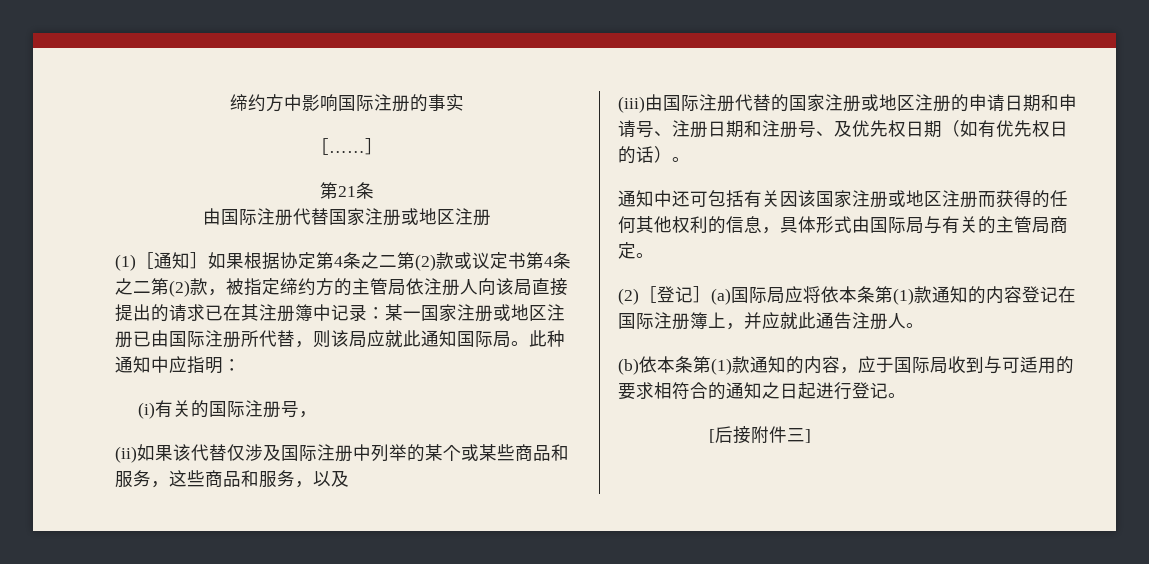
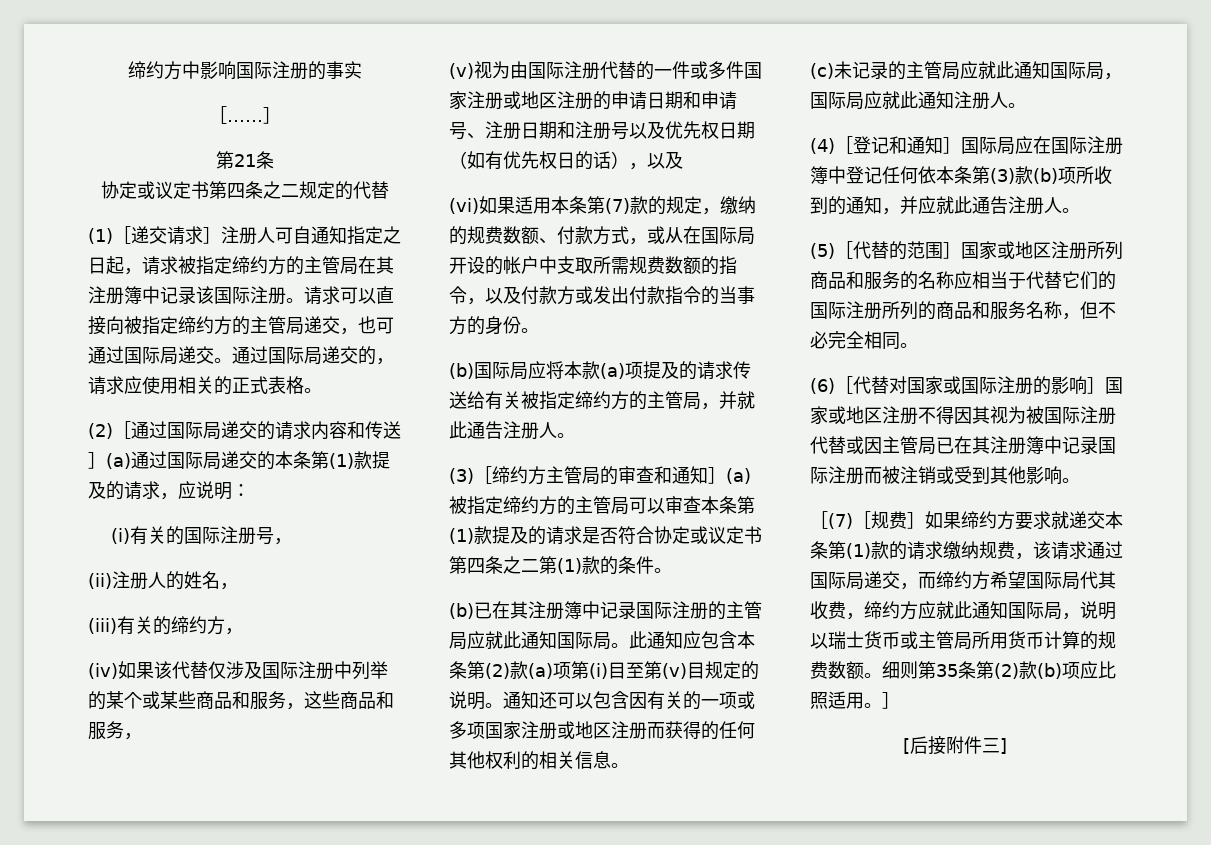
- 由国际注册代替国家注册或地区注册
- (1)［通知］如果根据协定第4条之二第(2)款或议定书第4条之二第(2)款，被指定缔约方的主管局依注册人向该局直接提出的请求已在其注册簿中记录：某一国家注册或地区注册已由国际注册所代替，则该局应就此通知国际局。此种通知中应指明：
+ 协定或议定书第四条之二规定的代替
+ (1)［递交请求］注册人可自通知指定之日起，请求被指定缔约方的主管局在其注册簿中记录该国际注册。请求可以直接向被指定缔约方的主管局递交，也可通过国际局递交。通过国际局递交的，请求应使用相关的正式表格。
+ (2)［通过国际局递交的请求内容和传送］(a)通过国际局递交的本条第(1)款提及的请求，应说明：
- (ii)如果该代替仅涉及国际注册中列举的某个或某些商品和服务，这些商品和服务，以及
- (iii)由国际注册代替的国家注册或地区注册的申请日期和申请号、注册日期和注册号、及优先权日期（如有优先权日的话）。
- 通知中还可包括有关因该国家注册或地区注册而获得的任何其他权利的信息，具体形式由国际局与有关的主管局商定。
- (2)［登记］(a)国际局应将依本条第(1)款通知的内容登记在国际注册簿上，并应就此通告注册人。
+ (ii)注册人的姓名，
+ (iii)有关的缔约方，
+ (iv)如果该代替仅涉及国际注册中列举的某个或某些商品和服务，这些商品和服务，
+ (v)视为由国际注册代替的一件或多件国家注册或地区注册的申请日期和申请号、注册日期和注册号以及优先权日期（如有优先权日的话），以及
+ (vi)如果适用本条第(7)款的规定，缴纳的规费数额、付款方式，或从在国际局开设的帐户中支取所需规费数额的指令，以及付款方或发出付款指令的当事方的身份。
+ (b)国际局应将本款(a)项提及的请求传送给有关被指定缔约方的主管局，并就此通告注册人。
+ (3)［缔约方主管局的审查和通知］(a)被指定缔约方的主管局可以审查本条第(1)款提及的请求是否符合协定或议定书第四条之二第(1)款的条件。
+ (b)已在其注册簿中记录国际注册的主管局应就此通知国际局。此通知应包含本条第(2)款(a)项第(i)目至第(v)目规定的说明。通知还可以包含因有关的一项或多项国家注册或地区注册而获得的任何其他权利的相关信息。
+ (c)未记录的主管局应就此通知国际局，国际局应就此通知注册人。
+ (4)［登记和通知］国际局应在国际注册簿中登记任何依本条第(3)款(b)项所收到的通知，并应就此通告注册人。
- (b)依本条第(1)款通知的内容，应于国际局收到与可适用的要求相符合的通知之日起进行登记。
+ (5)［代替的范围］国家或地区注册所列商品和服务的名称应相当于代替它们的国际注册所列的商品和服务名称，但不必完全相同。
+ (6)［代替对国家或国际注册的影响］国家或地区注册不得因其视为被国际注册代替或因主管局已在其注册簿中记录国际注册而被注销或受到其他影响。
+ ［(7)［规费］如果缔约方要求就递交本条第(1)款的请求缴纳规费，该请求通过国际局递交，而缔约方希望国际局代其收费，缔约方应就此通知国际局，说明以瑞士货币或主管局所用货币计算的规费数额。细则第35条第(2)款(b)项应比照适用。］

